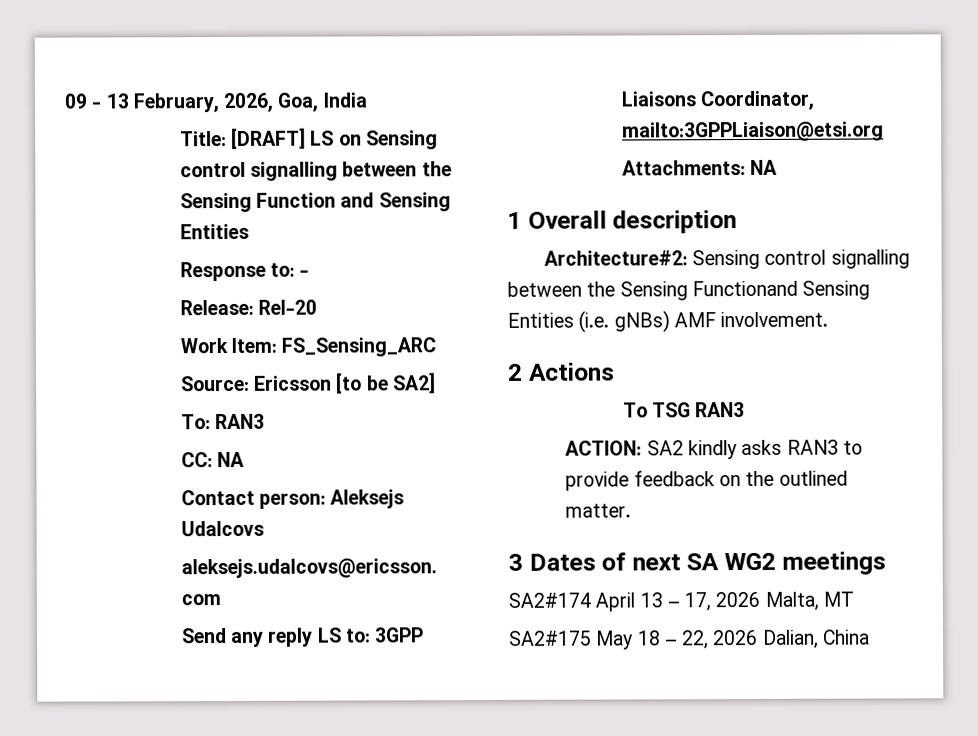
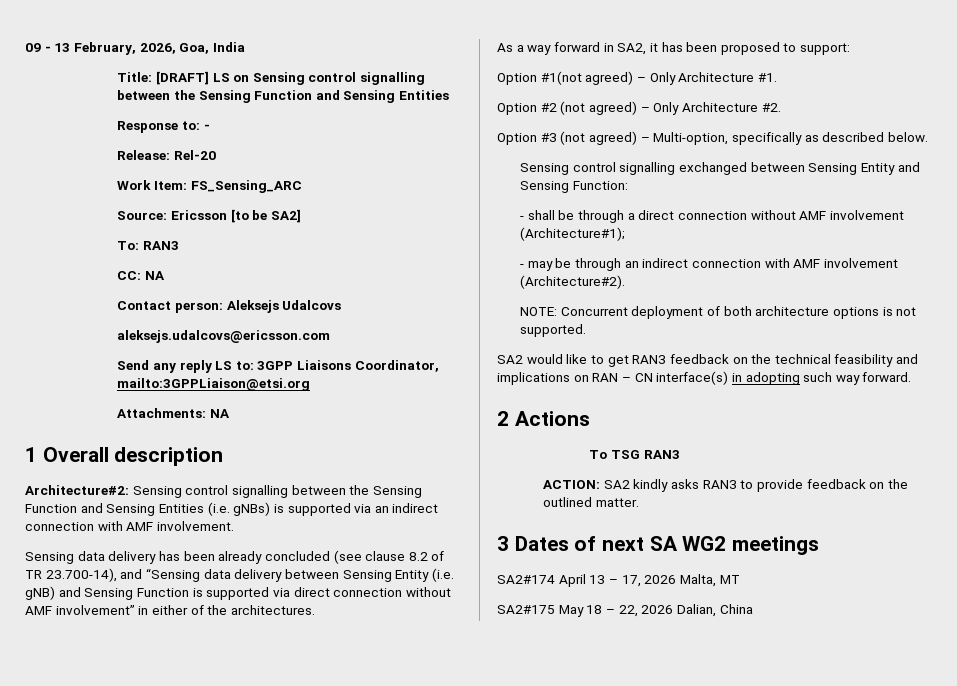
- Architecture#2: Sensing control signalling between the Sensing Functionand Sensing Entities (i.e. gNBs) AMF involvement.
+ Architecture#2: Sensing control signalling between the Sensing Function and Sensing Entities (i.e. gNBs) is supported via an indirect connection with AMF involvement.
+ Sensing data delivery has been already concluded (see clause 8.2 of TR 23.700-14), and “Sensing data delivery between Sensing Entity (i.e. gNB) and Sensing Function is supported via direct connection without AMF involvement” in either of the architectures.
+ As a way forward in SA2, it has been proposed to support:
+ Option #1(not agreed) – Only Architecture #1.
+ Option #2 (not agreed) – Only Architecture #2.
+ Option #3 (not agreed) – Multi-option, specifically as described below.
+ Sensing control signalling exchanged between Sensing Entity and Sensing Function:
+ - shall be through a direct connection without AMF involvement (Architecture#1);
+ - may be through an indirect connection with AMF involvement (Architecture#2).
+ NOTE: Concurrent deployment of both architecture options is not supported.
+ SA2 would like to get RAN3 feedback on the technical feasibility and implications on RAN – CN interface(s) in adopting such way forward.

